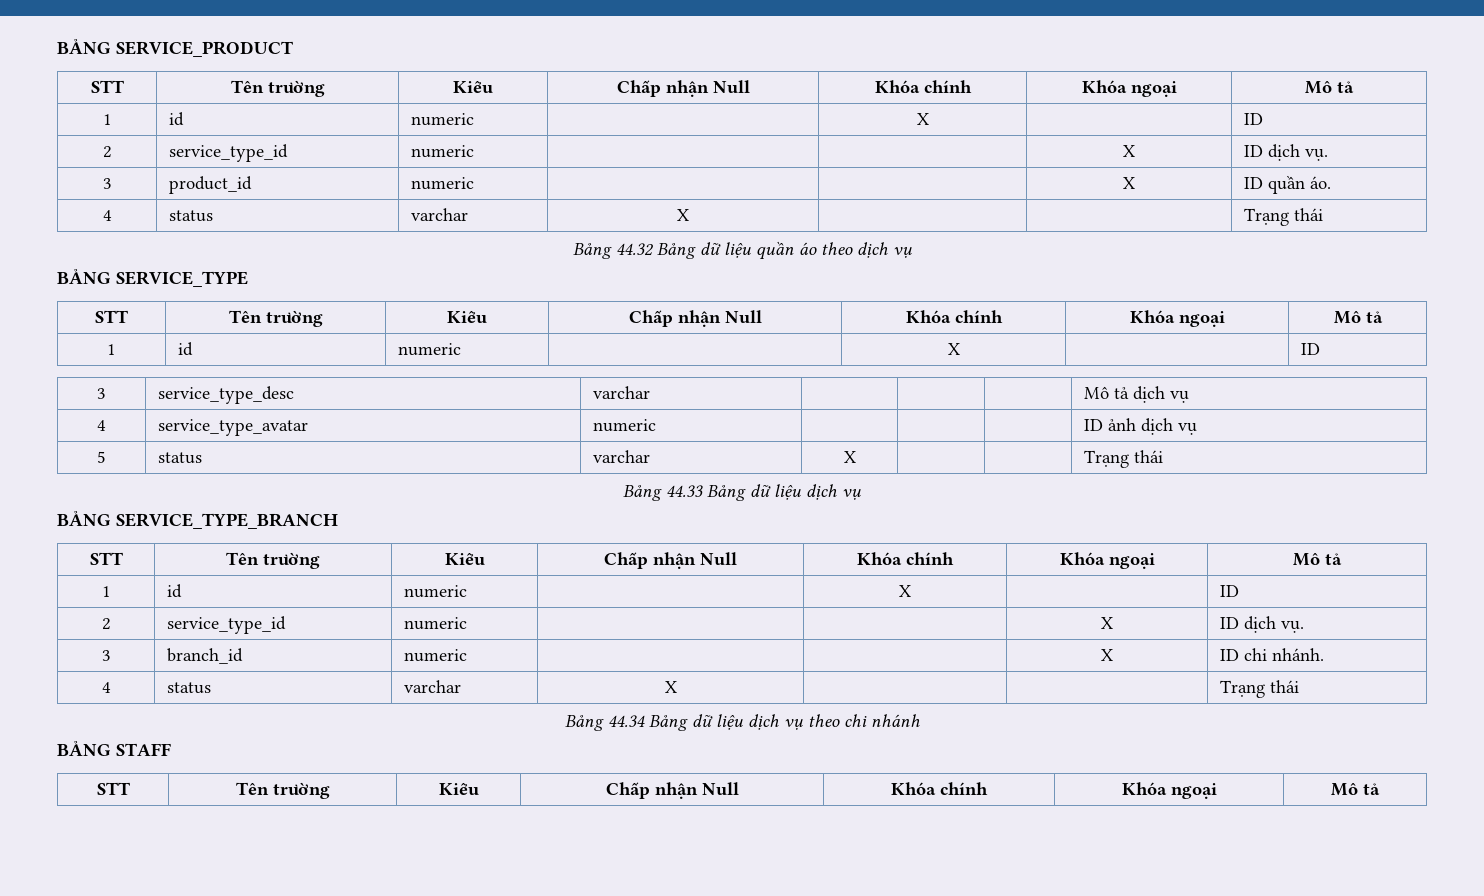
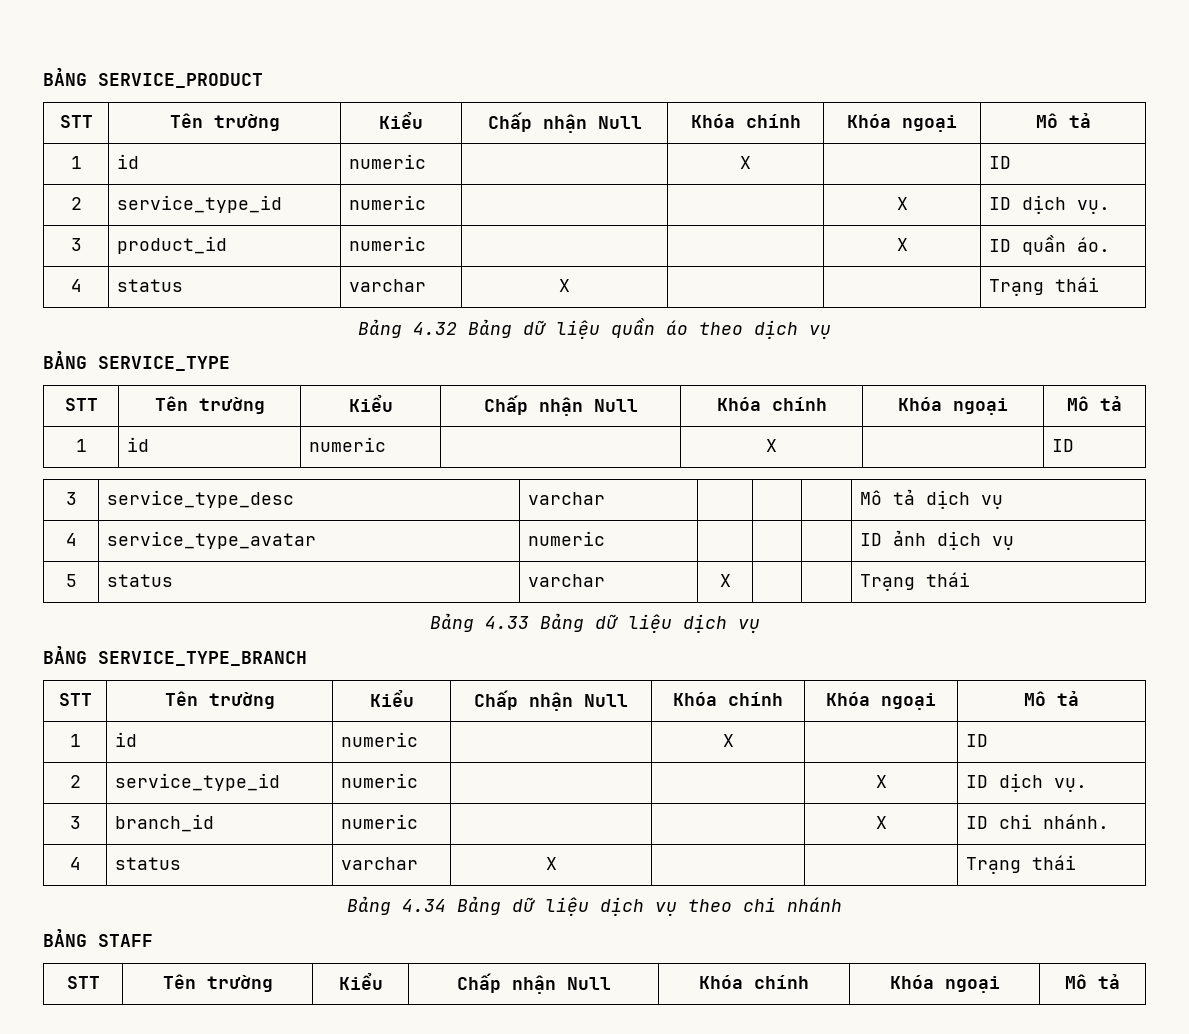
- Bảng 44.32 Bảng dữ liệu quần áo theo dịch vụ
+ Bảng 4.32 Bảng dữ liệu quần áo theo dịch vụ
- Bảng 44.33 Bảng dữ liệu dịch vụ
+ Bảng 4.33 Bảng dữ liệu dịch vụ
- Bảng 44.34 Bảng dữ liệu dịch vụ theo chi nhánh
+ Bảng 4.34 Bảng dữ liệu dịch vụ theo chi nhánh

